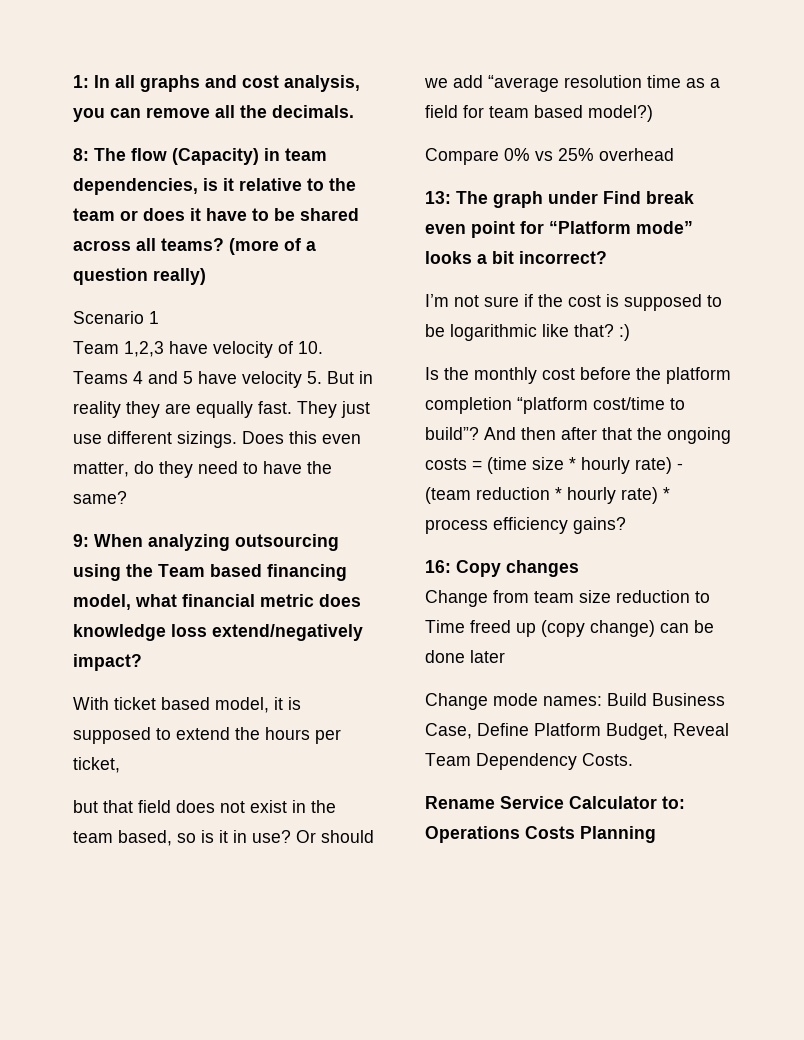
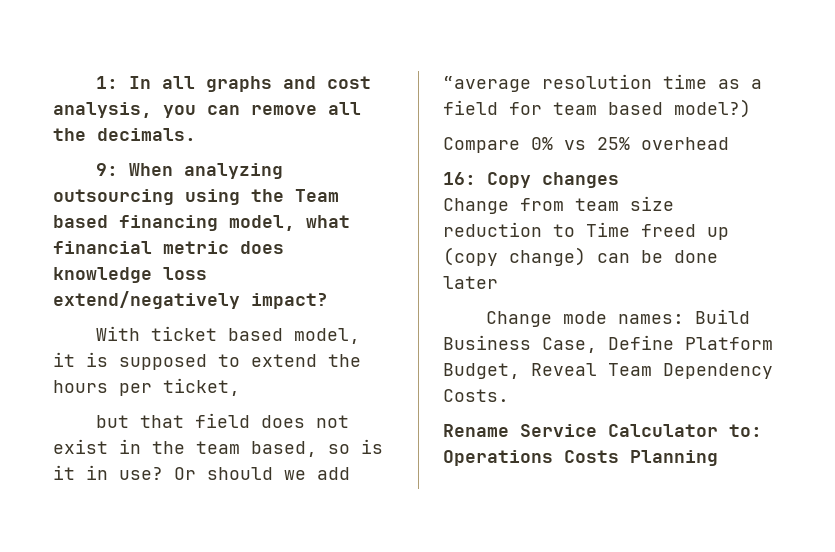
- 8: The flow (Capacity) in team dependencies, is it relative to the team or does it have to be shared across all teams? (more of a question really)
- Scenario 1
- Team 1,2,3 have velocity of 10. Teams 4 and 5 have velocity 5. But in reality they are equally fast. They just use different sizings. Does this even matter, do they need to have the same?
- 13: The graph under Find break even point for “Platform mode” looks a bit incorrect?
- I’m not sure if the cost is supposed to be logarithmic like that? :)
- Is the monthly cost before the platform completion “platform cost/time to build”? And then after that the ongoing costs = (time size * hourly rate) - (team reduction * hourly rate) * process efficiency gains?

